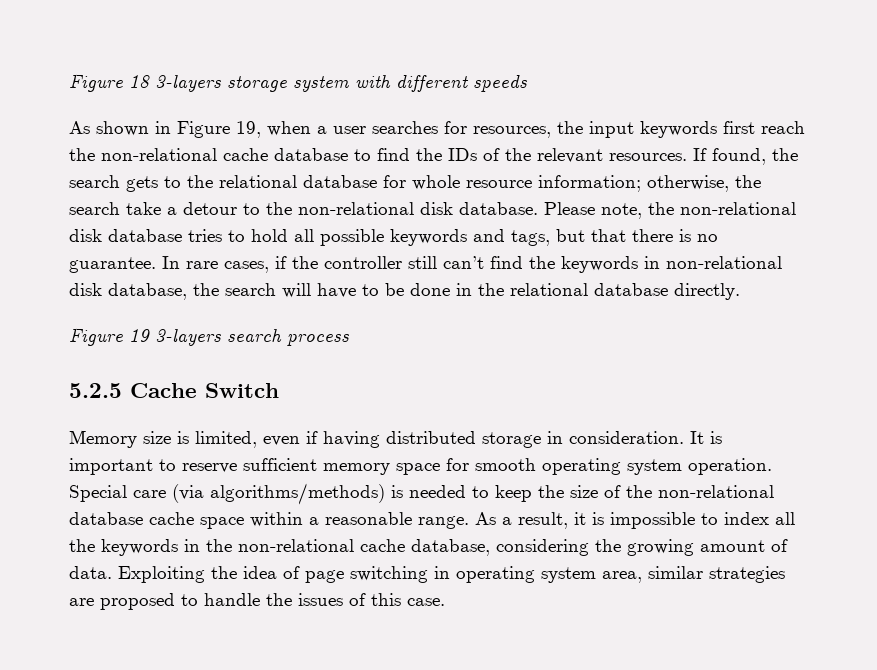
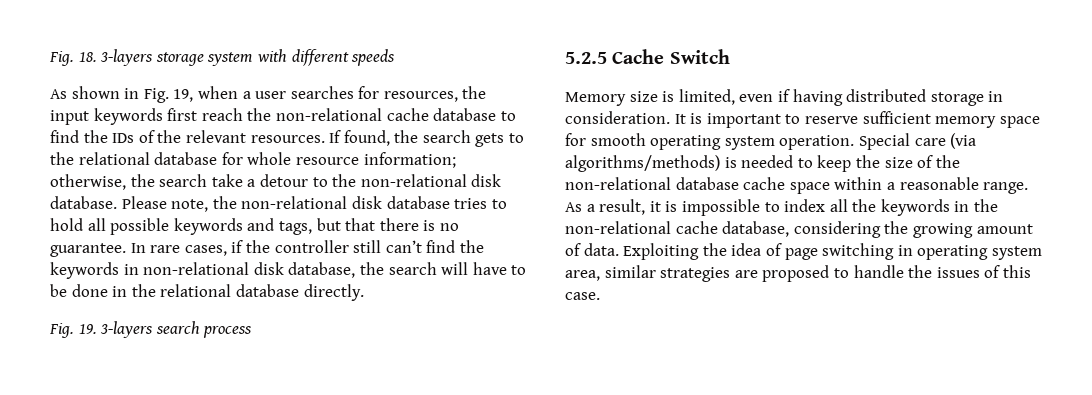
- Figure 18 3-layers storage system with different speeds
+ Fig. 18. 3-layers storage system with different speeds
- As shown in Figure 19, when a user searches for resources, the input keywords first reach the non-relational cache database to find the IDs of the relevant resources.
+ As shown in Fig. 19, when a user searches for resources, the input keywords first reach the non-relational cache database to find the IDs of the relevant resources.
- Figure 19 3-layers search process
+ Fig. 19. 3-layers search process

